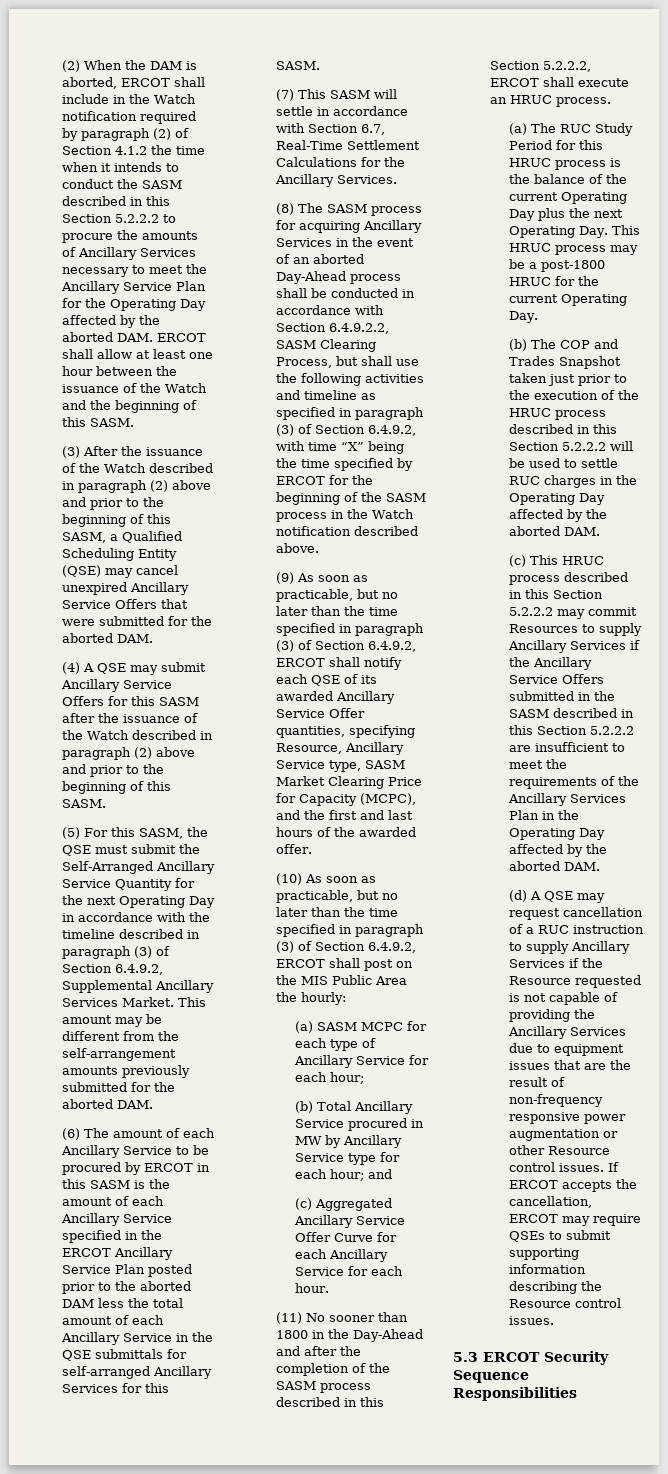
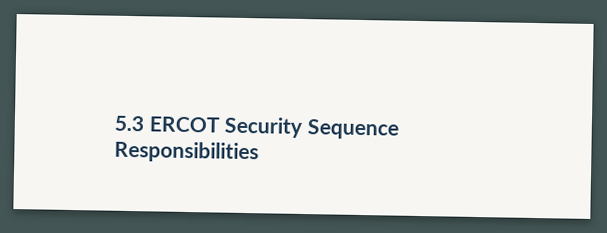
- (2) When the DAM is aborted, ERCOT shall include in the Watch notification required by paragraph (2) of Section 4.1.2 the time when it intends to conduct the SASM described in this Section 5.2.2.2 to procure the amounts of Ancillary Services necessary to meet the Ancillary Service Plan for the Operating Day affected by the aborted DAM. ERCOT shall allow at least one hour between the issuance of the Watch and the beginning of this SASM.
- (3) After the issuance of the Watch described in paragraph (2) above and prior to the beginning of this SASM, a Qualified Scheduling Entity (QSE) may cancel unexpired Ancillary Service Offers that were submitted for the aborted DAM.
- (4) A QSE may submit Ancillary Service Offers for this SASM after the issuance of the Watch described in paragraph (2) above and prior to the beginning of this SASM.
- (5) For this SASM, the QSE must submit the Self-Arranged Ancillary Service Quantity for the next Operating Day in accordance with the timeline described in paragraph (3) of Section 6.4.9.2, Supplemental Ancillary Services Market. This amount may be different from the self-arrangement amounts previously submitted for the aborted DAM.
- (6) The amount of each Ancillary Service to be procured by ERCOT in this SASM is the amount of each Ancillary Service specified in the ERCOT Ancillary Service Plan posted prior to the aborted DAM less the total amount of each Ancillary Service in the QSE submittals for self-arranged Ancillary Services for this SASM.
- (7) This SASM will settle in accordance with Section 6.7, Real-Time Settlement Calculations for the Ancillary Services.
- (8) The SASM process for acquiring Ancillary Services in the event of an aborted Day-Ahead process shall be conducted in accordance with Section 6.4.9.2.2, SASM Clearing Process, but shall use the following activities and timeline as specified in paragraph (3) of Section 6.4.9.2, with time “X” being the time specified by ERCOT for the beginning of the SASM process in the Watch notification described above.
- (9) As soon as practicable, but no later than the time specified in paragraph (3) of Section 6.4.9.2, ERCOT shall notify each QSE of its awarded Ancillary Service Offer quantities, specifying Resource, Ancillary Service type, SASM Market Clearing Price for Capacity (MCPC), and the first and last hours of the awarded offer.
- (10) As soon as practicable, but no later than the time specified in paragraph (3) of Section 6.4.9.2, ERCOT shall post on the MIS Public Area the hourly:
- (a) SASM MCPC for each type of Ancillary Service for each hour;
- (b) Total Ancillary Service procured in MW by Ancillary Service type for each hour; and
- (c) Aggregated Ancillary Service Offer Curve for each Ancillary Service for each hour.
- (11) No sooner than 1800 in the Day-Ahead and after the completion of the SASM process described in this Section 5.2.2.2, ERCOT shall execute an HRUC process.
- (a) The RUC Study Period for this HRUC process is the balance of the current Operating Day plus the next Operating Day. This HRUC process may be a post-1800 HRUC for the current Operating Day.
- (b) The COP and Trades Snapshot taken just prior to the execution of the HRUC process described in this Section 5.2.2.2 will be used to settle RUC charges in the Operating Day affected by the aborted DAM.
- (c) This HRUC process described in this Section 5.2.2.2 may commit Resources to supply Ancillary Services if the Ancillary Service Offers submitted in the SASM described in this Section 5.2.2.2 are insufficient to meet the requirements of the Ancillary Services Plan in the Operating Day affected by the aborted DAM.
- (d) A QSE may request cancellation of a RUC instruction to supply Ancillary Services if the Resource requested is not capable of providing the Ancillary Services due to equipment issues that are the result of non-frequency responsive power augmentation or other Resource control issues. If ERCOT accepts the cancellation, ERCOT may require QSEs to submit supporting information describing the Resource control issues.

